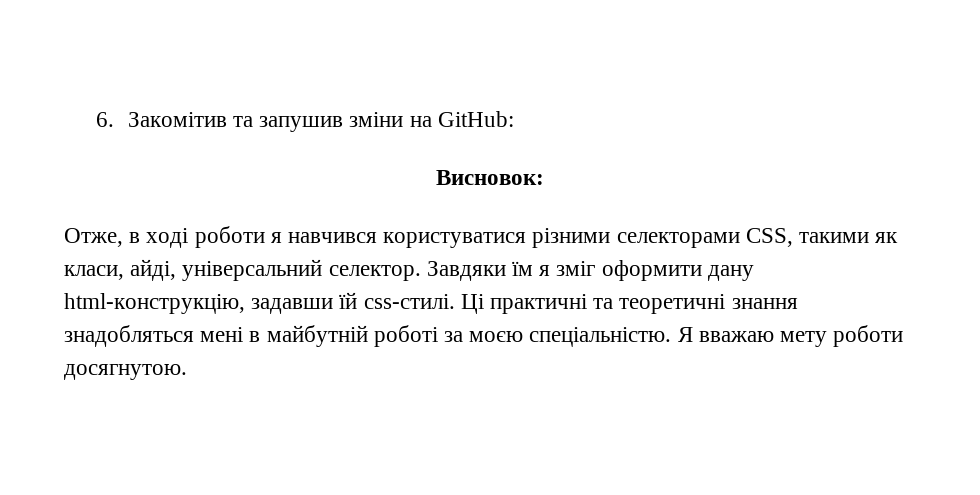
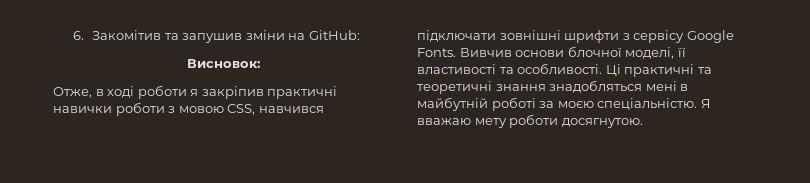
- Отже, в ході роботи я навчився користуватися різними селекторами CSS, такими як класи, айді, універсальний селектор. Завдяки їм я зміг оформити дану html-конструкцію, задавши їй css-стилі.
+ Отже, в ході роботи я закріпив практичні навички роботи з мовою CSS, навчився підключати зовнішні шрифти з сервісу Google Fonts. Вивчив основи блочної моделі, її властивості та особливості.

